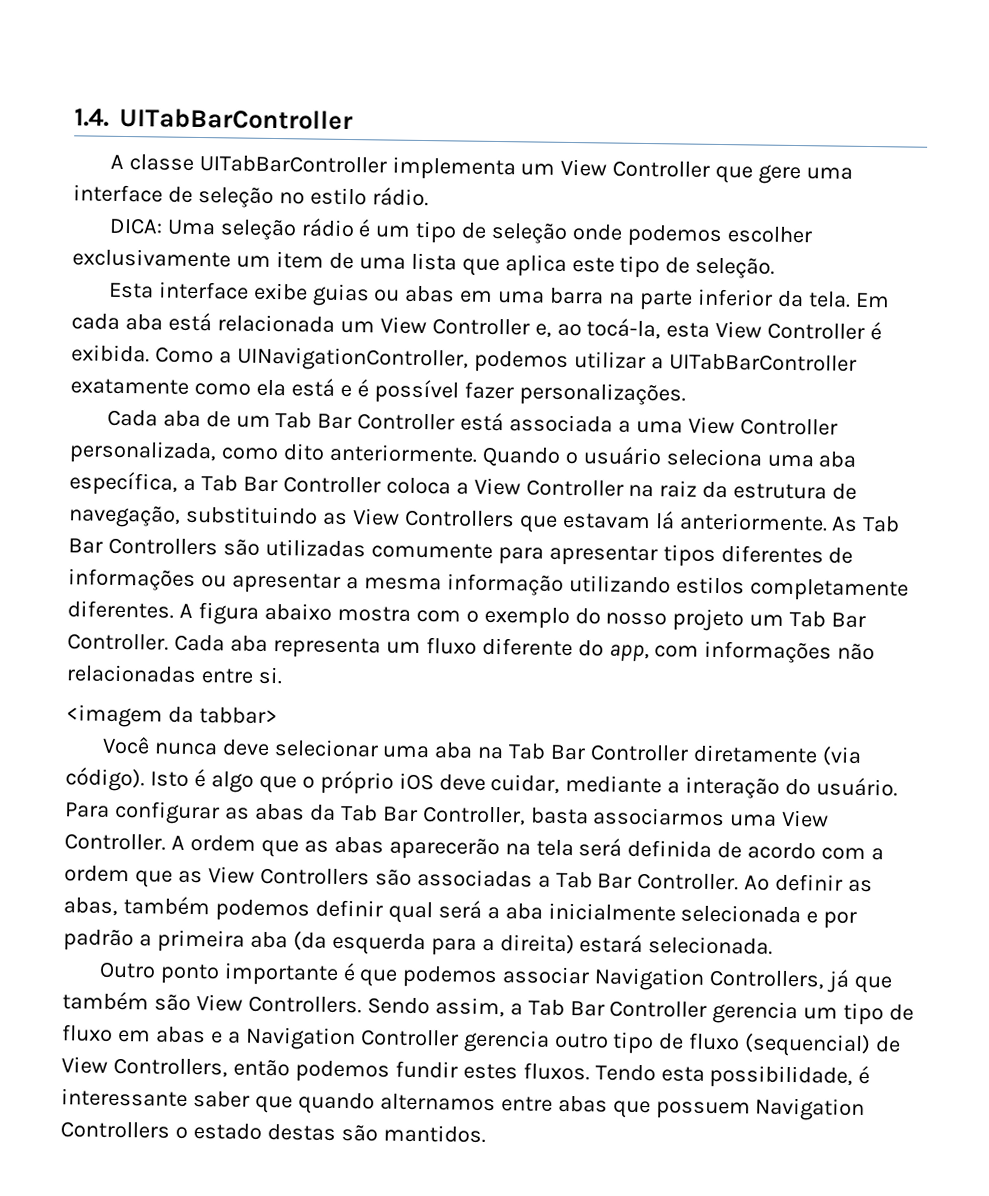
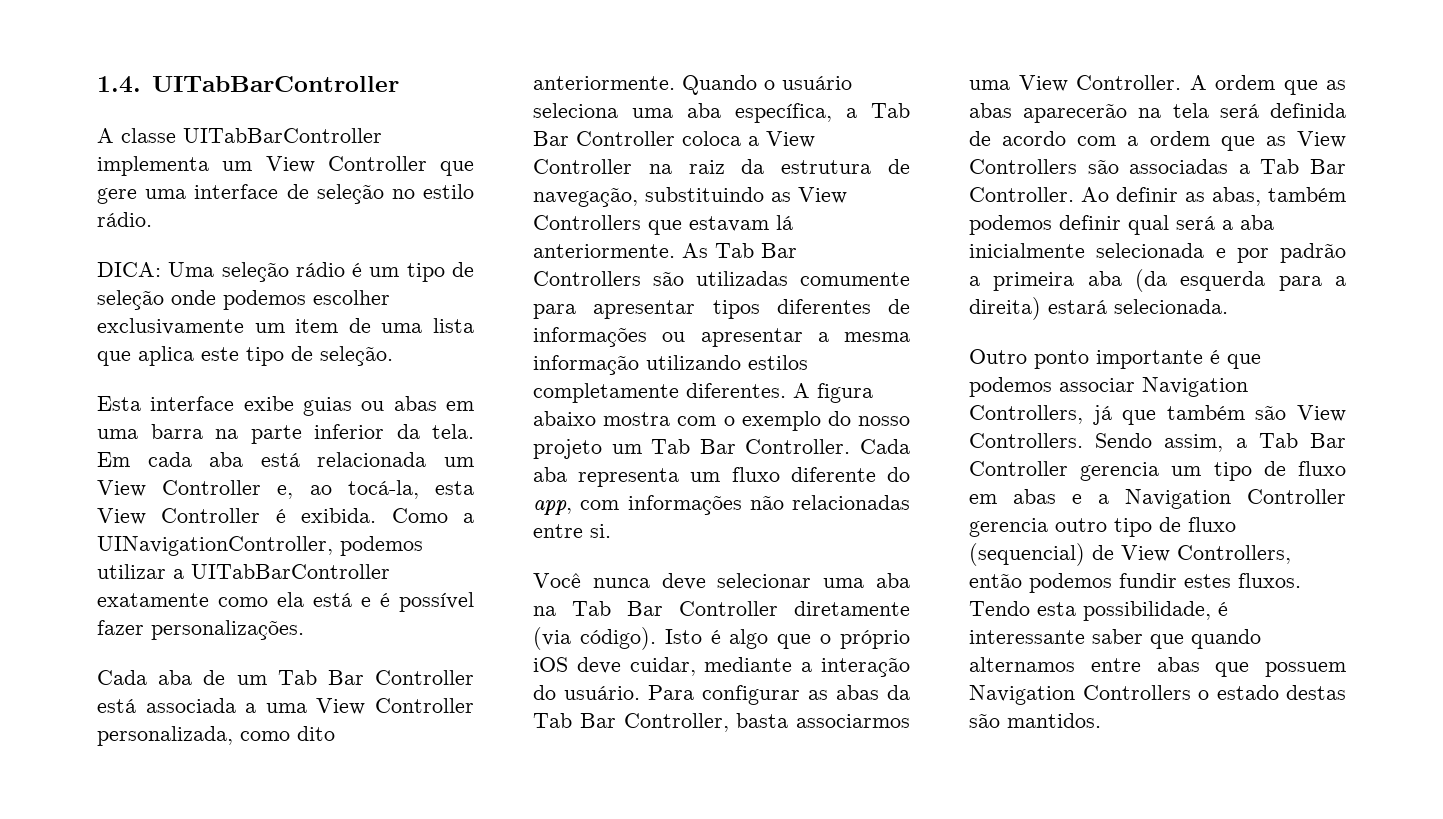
- <imagem da tabbar>

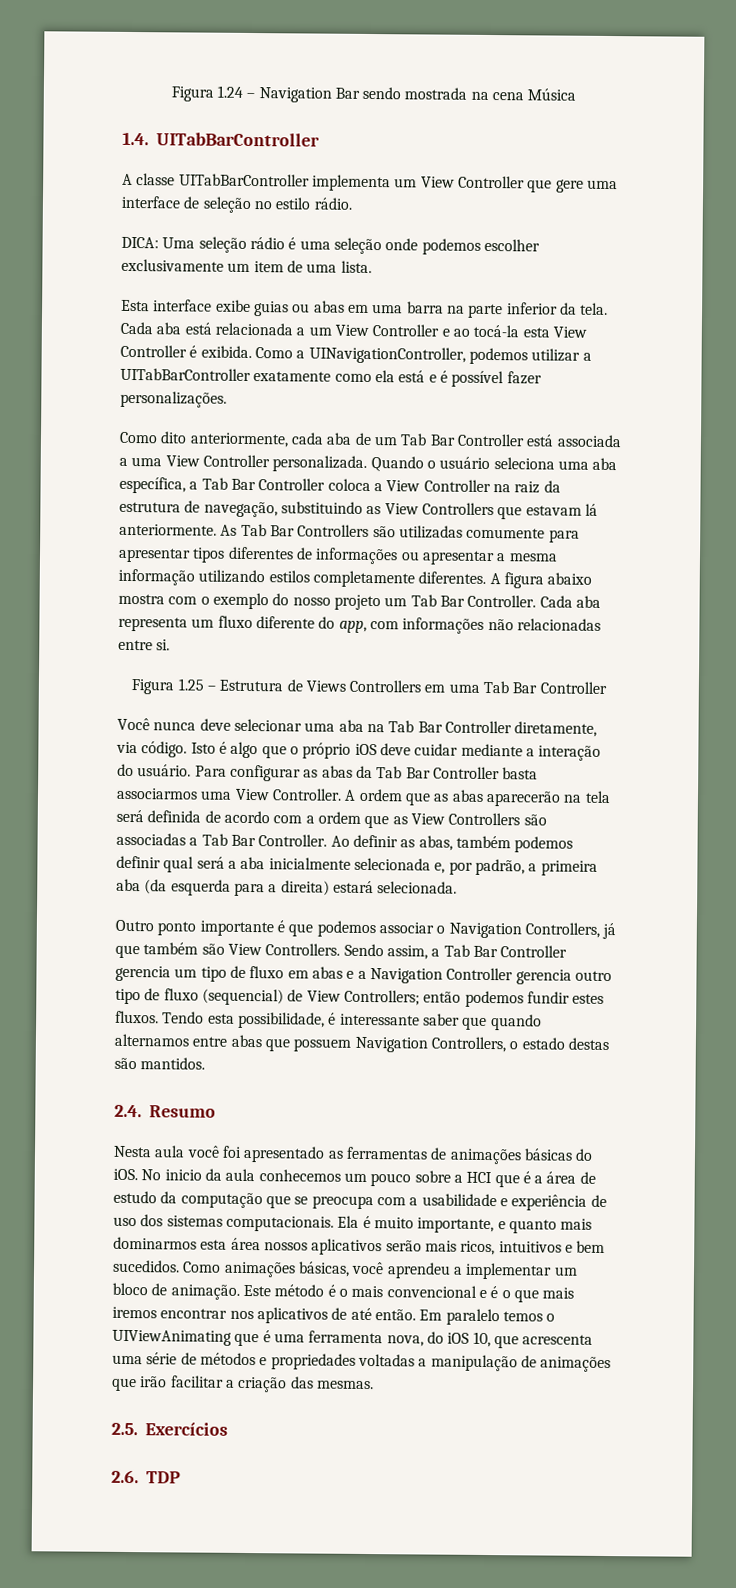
+ Figura 1.24 – Navigation Bar sendo mostrada na cena Música
- DICA: Uma seleção rádio é um tipo de seleção onde podemos escolher exclusivamente um item de uma lista que aplica este tipo de seleção.
+ DICA: Uma seleção rádio é uma seleção onde podemos escolher exclusivamente um item de uma lista.
- Em cada aba está relacionada um View Controller e, ao tocá-la, esta View Controller é exibida.
+ Cada aba está relacionada a um View Controller e ao tocá-la esta View Controller é exibida.
- Cada aba de um Tab Bar Controller está associada a uma View Controller personalizada, como dito anteriormente.
+ Como dito anteriormente, cada aba de um Tab Bar Controller está associada a uma View Controller personalizada.
+ Figura 1.25 – Estrutura de Views Controllers em uma Tab Bar Controller
- Você nunca deve selecionar uma aba na Tab Bar Controller diretamente (via código).
+ Você nunca deve selecionar uma aba na Tab Bar Controller diretamente, via código.
- Isto é algo que o próprio iOS deve cuidar, mediante a interação do usuário.
+ Isto é algo que o próprio iOS deve cuidar mediante a interação do usuário.
- Para configurar as abas da Tab Bar Controller, basta associarmos uma View Controller.
+ Para configurar as abas da Tab Bar Controller basta associarmos uma View Controller.
- Ao definir as abas, também podemos definir qual será a aba inicialmente selecionada e por padrão a primeira aba (da esquerda para a direita) estará selecionada.
+ Ao definir as abas, também podemos definir qual será a aba inicialmente selecionada e, por padrão, a primeira aba (da esquerda para a direita) estará selecionada.
- Outro ponto importante é que podemos associar Navigation Controllers, já que também são View Controllers.
+ Outro ponto importante é que podemos associar o Navigation Controllers, já que também são View Controllers.
- Sendo assim, a Tab Bar Controller gerencia um tipo de fluxo em abas e a Navigation Controller gerencia outro tipo de fluxo (sequencial) de View Controllers, então podemos fundir estes fluxos.
+ Sendo assim, a Tab Bar Controller gerencia um tipo de fluxo em abas e a Navigation Controller gerencia outro tipo de fluxo (sequencial) de View Controllers; então podemos fundir estes fluxos.
- Tendo esta possibilidade, é interessante saber que quando alternamos entre abas que possuem Navigation Controllers o estado destas são mantidos.
+ Tendo esta possibilidade, é interessante saber que quando alternamos entre abas que possuem Navigation Controllers, o estado destas são mantidos.
+ 2.4. Resumo
+ Nesta aula você foi apresentado as ferramentas de animações básicas do iOS. No inicio da aula conhecemos um pouco sobre a HCI que é a área de estudo da computação que se preocupa com a usabilidade e experiência de uso dos sistemas computacionais. Ela é muito importante, e quanto mais dominarmos esta área nossos aplicativos serão mais ricos, intuitivos e bem sucedidos. Como animações básicas, você aprendeu a implementar um bloco de animação. Este método é o mais convencional e é o que mais iremos encontrar nos aplicativos de até então. Em paralelo temos o UIViewAnimating que é uma ferramenta nova, do iOS 10, que acrescenta uma série de métodos e propriedades voltadas a manipulação de animações que irão facilitar a criação das mesmas.
+ 2.5. Exercícios
+ 2.6. TDP

